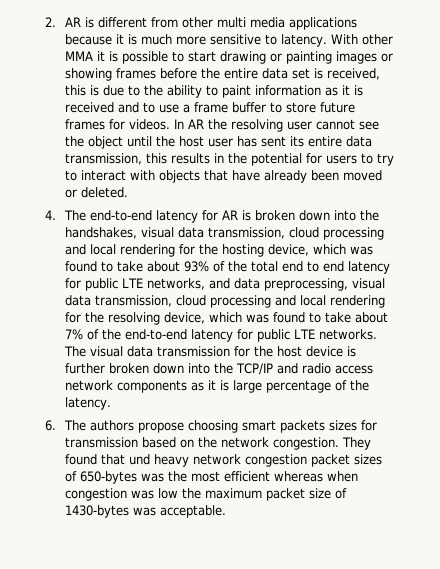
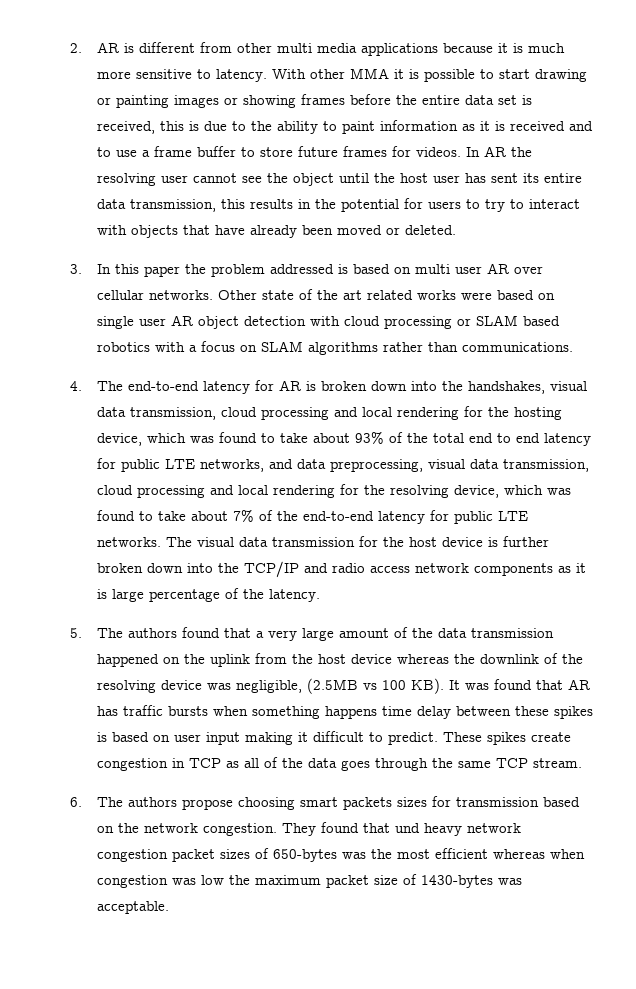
+ 3. In this paper the problem addressed is based on multi user AR over cellular networks. Other state of the art related works were based on single user AR object detection with cloud processing or SLAM based robotics with a focus on SLAM algorithms rather than communications.
+ 5. The authors found that a very large amount of the data transmission happened on the uplink from the host device whereas the downlink of the resolving device was negligible, (2.5MB vs 100 KB). It was found that AR has traffic bursts when something happens time delay between these spikes is based on user input making it difficult to predict. These spikes create congestion in TCP as all of the data goes through the same TCP stream.

